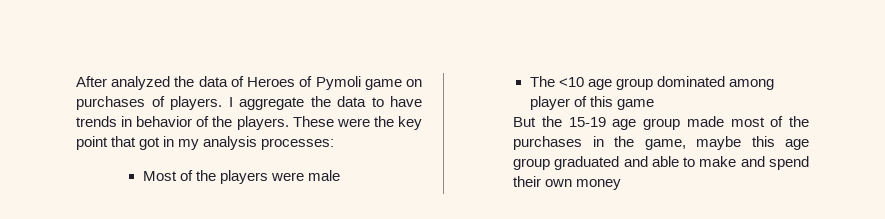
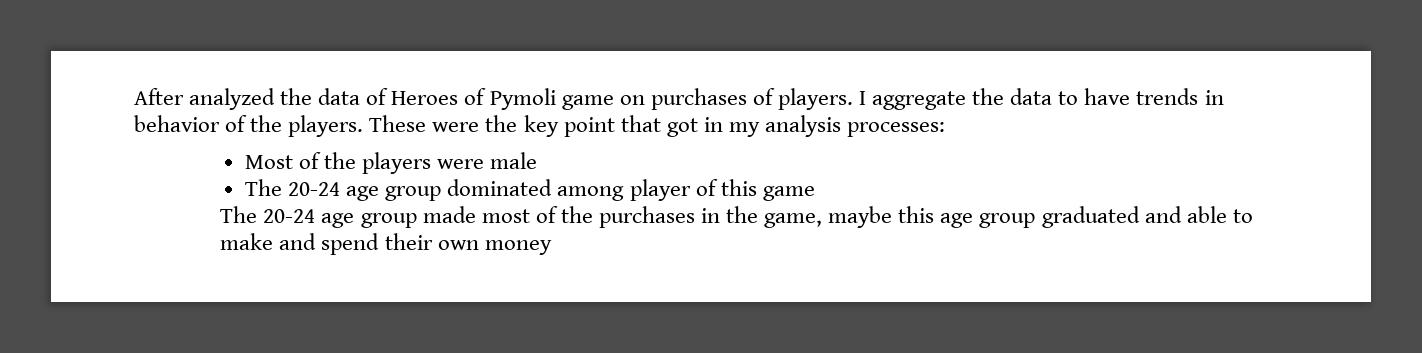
- The <10 age group dominated among player of this game
+ The 20-24 age group dominated among player of this game
- But the 15-19 age group made most of the purchases in the game, maybe this age group graduated and able to make and spend their own money
+ The 20-24 age group made most of the purchases in the game, maybe this age group graduated and able to make and spend their own money

